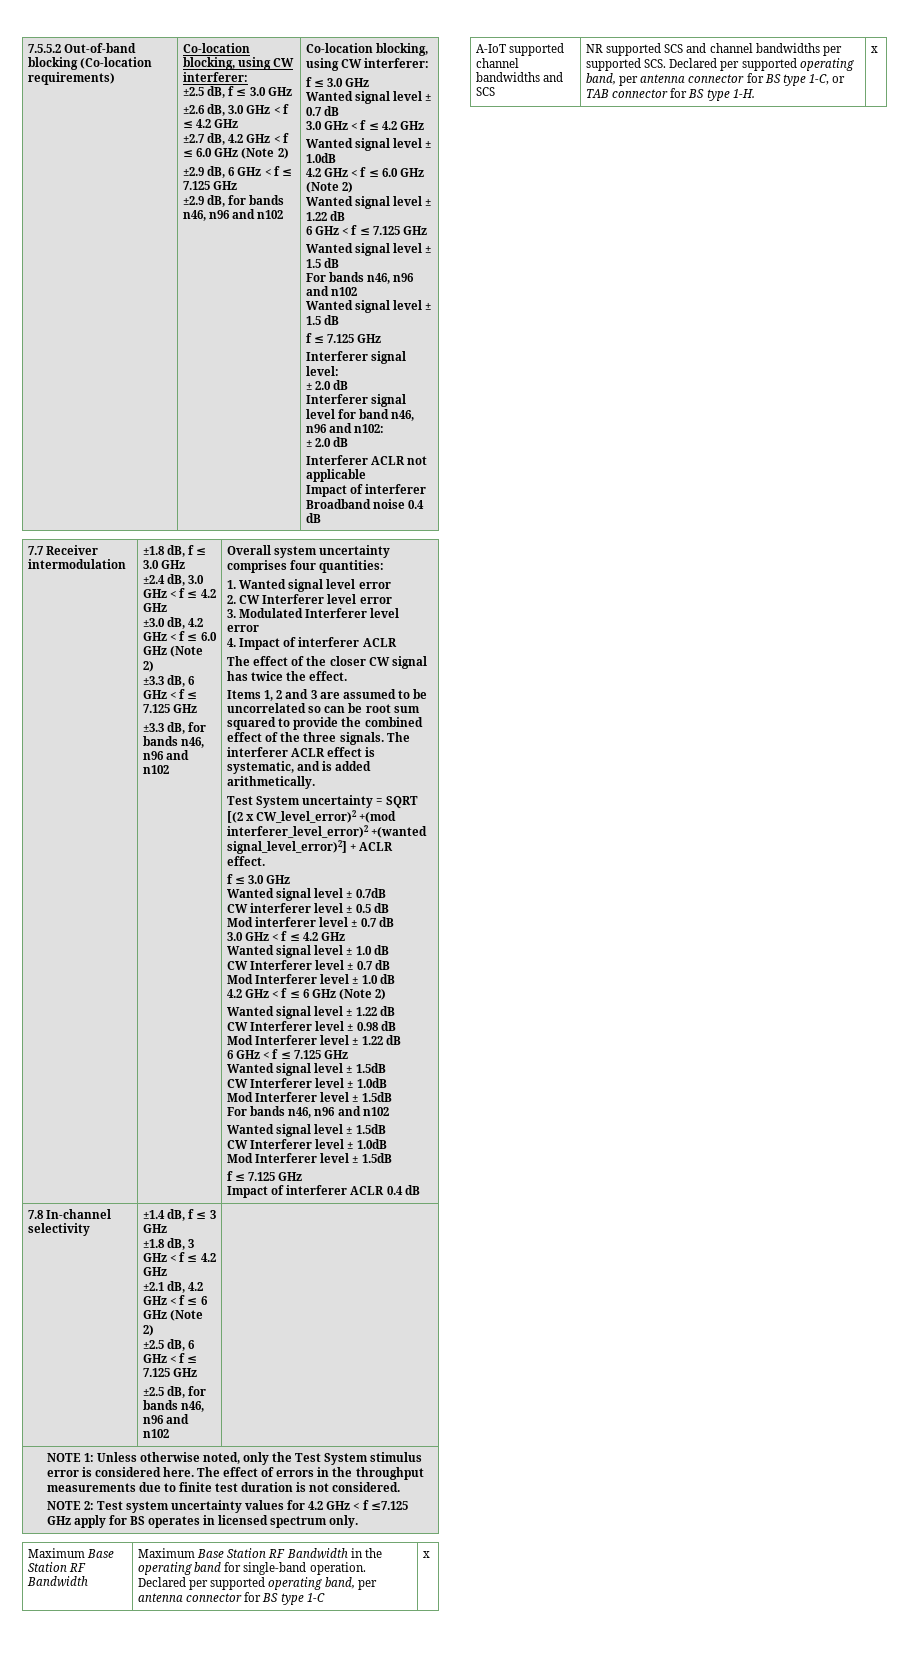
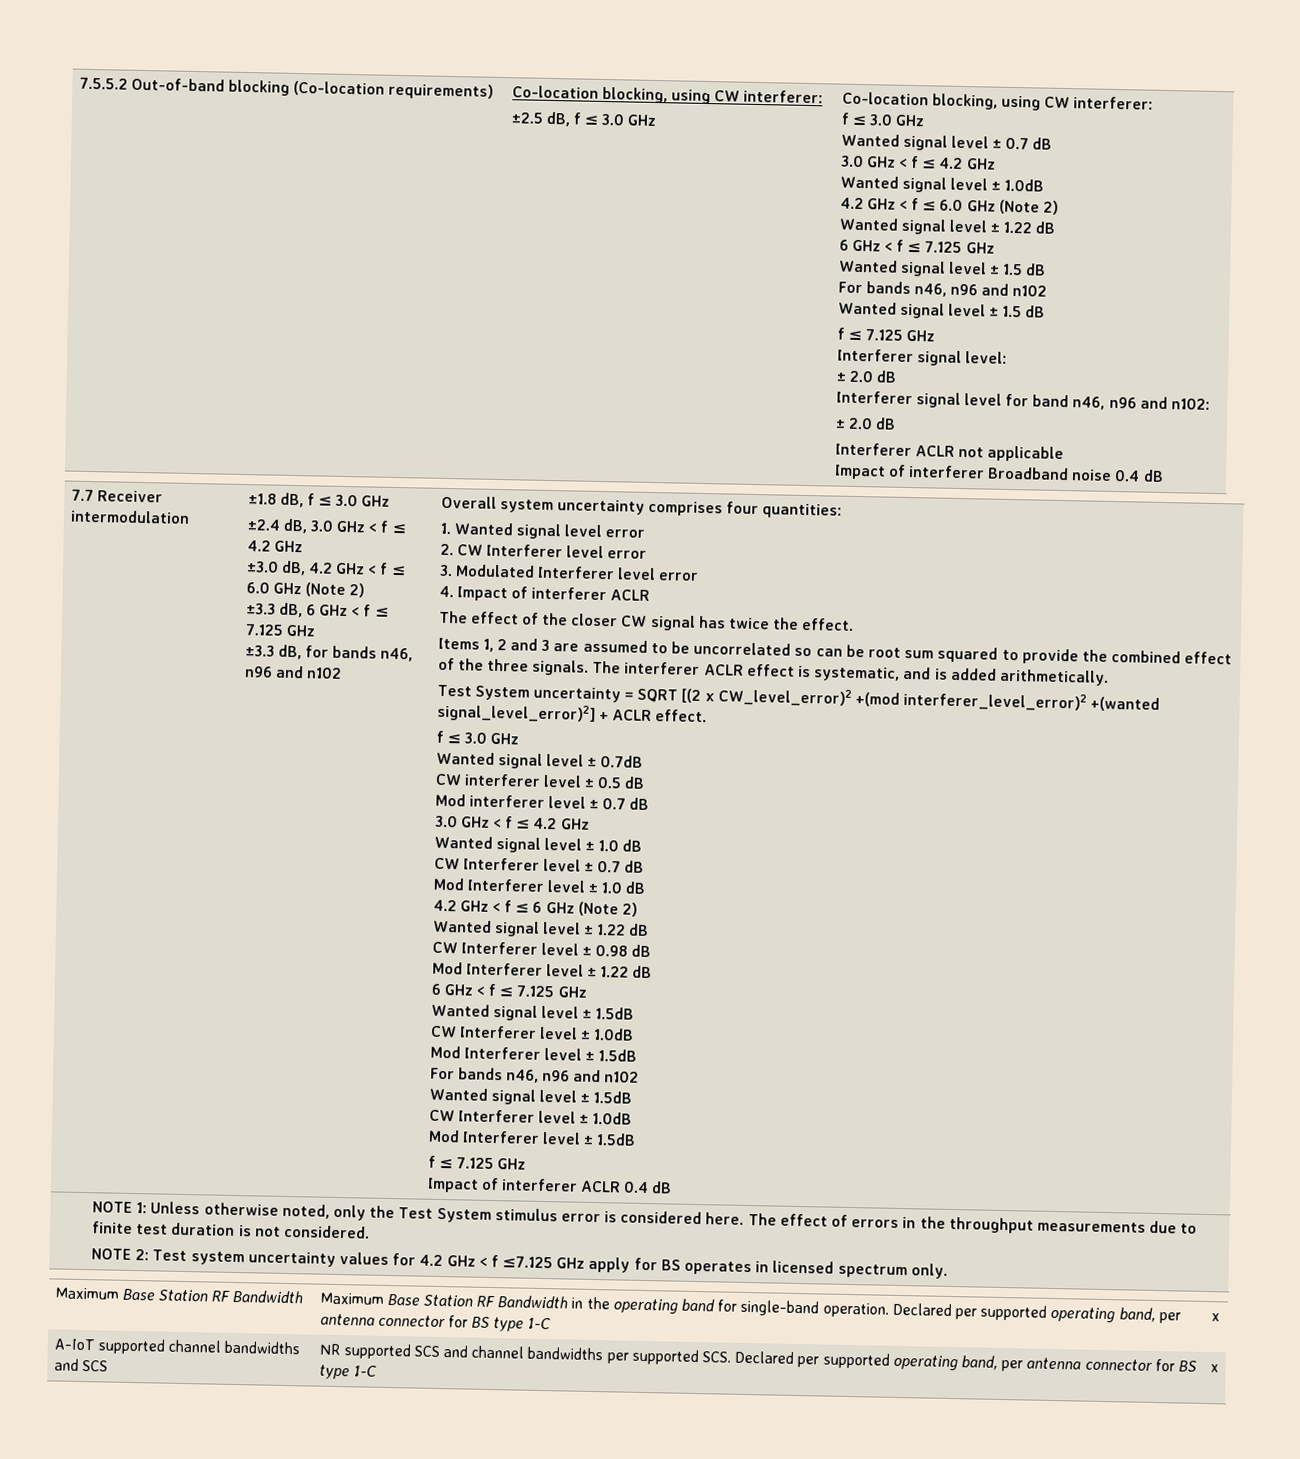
- ±2.6 dB, 3.0 GHz < f ≤ 4.2 GHz
- ±2.7 dB, 4.2 GHz < f ≤ 6.0 GHz (Note 2)
- ±2.9 dB, 6 GHz < f ≤ 7.125 GHz
- ±2.9 dB, for bands n46, n96 and n102
- 7.8 In-channel selectivity | ±1.4 dB, f ≤ 3 GHz
- ±1.8 dB, 3 GHz < f ≤ 4.2 GHz
- ±2.1 dB, 4.2 GHz < f ≤ 6 GHz (Note 2)
- ±2.5 dB, 6 GHz < f ≤ 7.125 GHz
- ±2.5 dB, for bands n46, n96 and n102
- A-IoT supported channel bandwidths and SCS | NR supported SCS and channel bandwidths per supported SCS. Declared per supported operating band, per antenna connector for BS type 1-C, or TAB connector for BS type 1-H. | x
+ A-IoT supported channel bandwidths and SCS | NR supported SCS and channel bandwidths per supported SCS. Declared per supported operating band, per antenna connector for BS type 1-C | x

